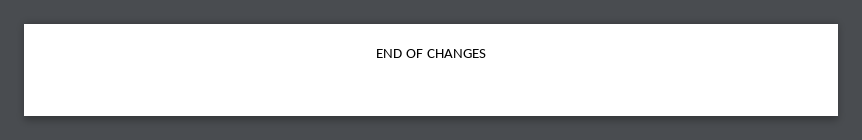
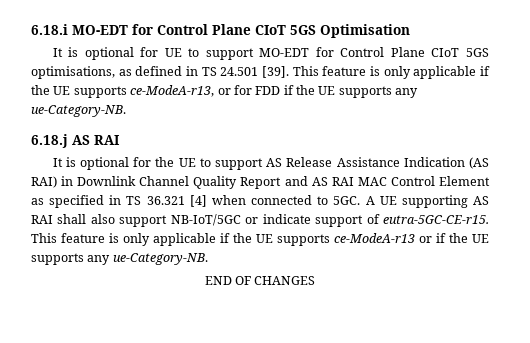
+ 6.18.i MO-EDT for Control Plane CIoT 5GS Optimisation
+ It is optional for UE to support MO-EDT for Control Plane CIoT 5GS optimisations, as defined in TS 24.501 [39]. This feature is only applicable if the UE supports ce-ModeA-r13, or for FDD if the UE supports any ue-Category-NB.
+ 6.18.j AS RAI
+ It is optional for the UE to support AS Release Assistance Indication (AS RAI) in Downlink Channel Quality Report and AS RAI MAC Control Element as specified in TS 36.321 [4] when connected to 5GC. A UE supporting AS RAI shall also support NB-IoT/5GC or indicate support of eutra-5GC-CE-r15. This feature is only applicable if the UE supports ce-ModeA-r13 or if the UE supports any ue-Category-NB.

